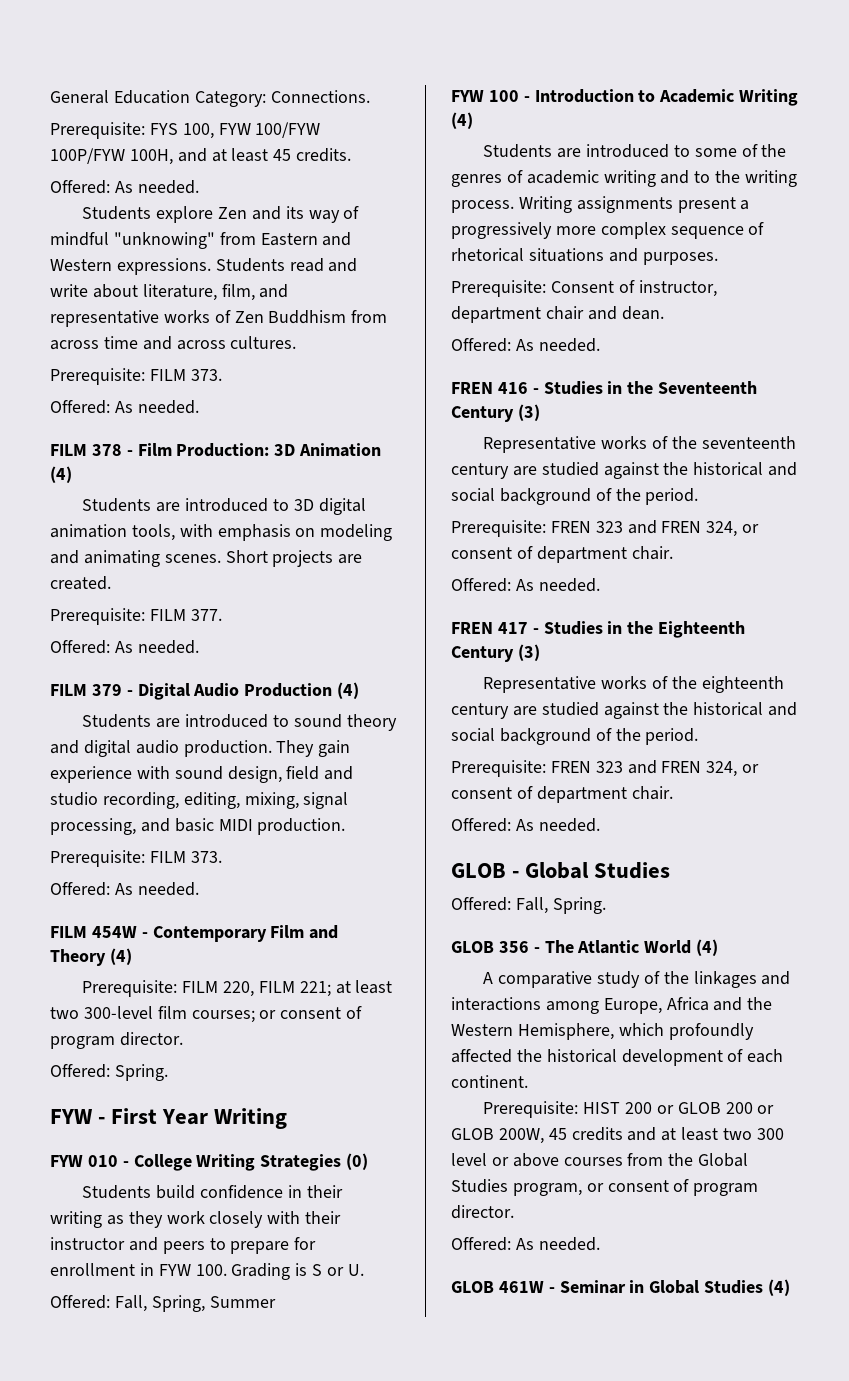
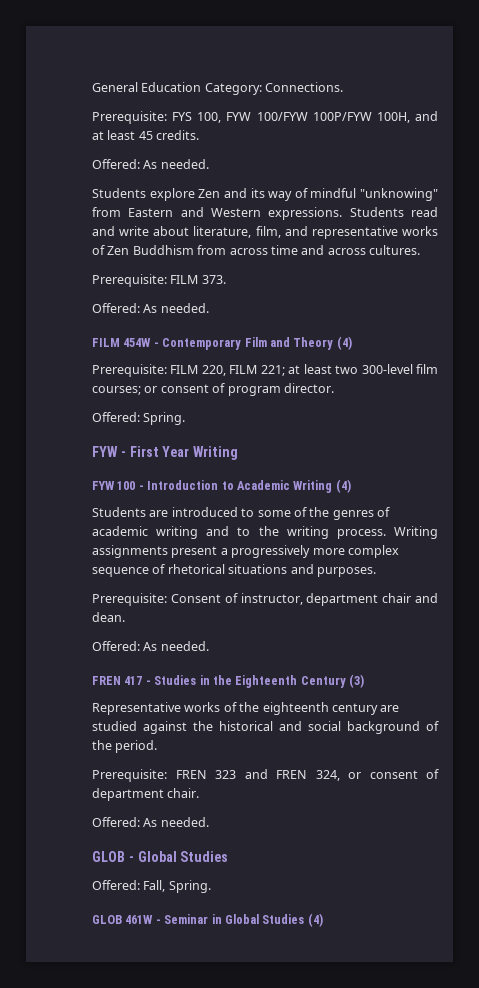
- FILM 378 - Film Production: 3D Animation (4)
- Students are introduced to 3D digital animation tools, with emphasis on modeling and animating scenes. Short projects are created.
- Prerequisite: FILM 377.
- Offered: As needed.
- FILM 379 - Digital Audio Production (4)
- Students are introduced to sound theory and digital audio production. They gain experience with sound design, field and studio recording, editing, mixing, signal processing, and basic MIDI production.
- Prerequisite: FILM 373.
- Offered: As needed.
- FYW 010 - College Writing Strategies (0)
- Students build confidence in their writing as they work closely with their instructor and peers to prepare for enrollment in FYW 100. Grading is S or U.
- Offered: Fall, Spring, Summer
- FREN 416 - Studies in the Seventeenth Century (3)
- Representative works of the seventeenth century are studied against the historical and social background of the period.
- Prerequisite: FREN 323 and FREN 324, or consent of department chair.
- Offered: As needed.
- GLOB 356 - The Atlantic World (4)
- A comparative study of the linkages and interactions among Europe, Africa and the Western Hemisphere, which profoundly affected the historical development of each continent.
- Prerequisite: HIST 200 or GLOB 200 or GLOB 200W, 45 credits and at least two 300 level or above courses from the Global Studies program, or consent of program director.
- Offered: As needed.

